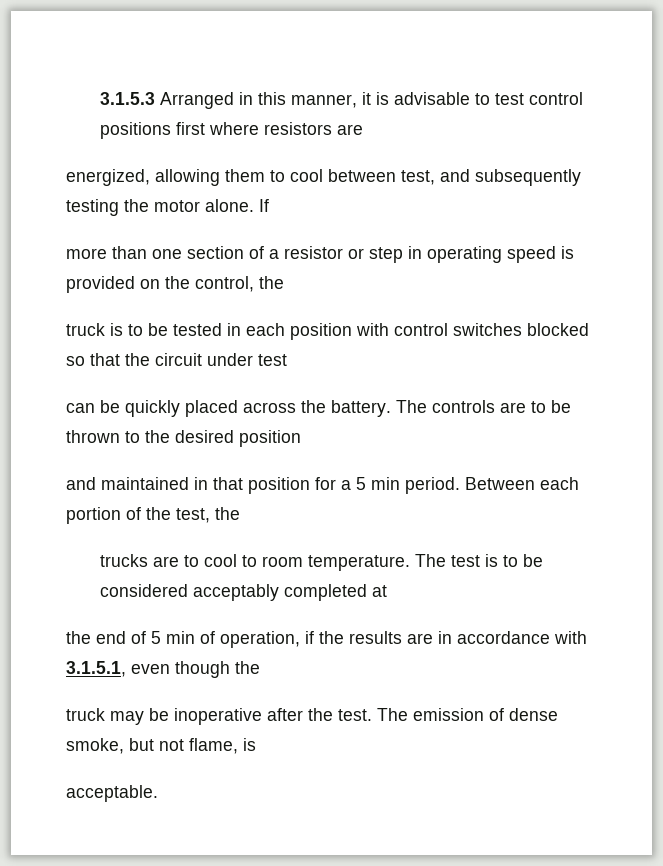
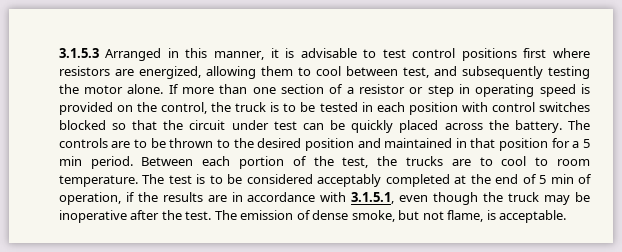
- 3.1.5.3 Arranged in this manner, it is advisable to test control positions first where resistors are
- energized, allowing them to cool between test, and subsequently testing the motor alone.
+ 3.1.5.3 Arranged in this manner, it is advisable to test control positions first where resistors are energized, allowing them to cool between test, and subsequently testing the motor alone.
- If
- more than one section of a resistor or step in operating speed is provided on the control, the
- truck is to be tested in each position with control switches blocked so that the circuit under test
- can be quickly placed across the battery.
+ If more than one section of a resistor or step in operating speed is provided on the control, the truck is to be tested in each position with control switches blocked so that the circuit under test can be quickly placed across the battery.
- The controls are to be thrown to the desired position
- and maintained in that position for a 5 min period.
+ The controls are to be thrown to the desired position and maintained in that position for a 5 min period.
- Between each portion of the test, the
- trucks are to cool to room temperature.
+ Between each portion of the test, the trucks are to cool to room temperature.
- The test is to be considered acceptably completed at
- the end of 5 min of operation, if the results are in accordance with 3.1.5.1, even though the
- truck may be inoperative after the test.
+ The test is to be considered acceptably completed at the end of 5 min of operation, if the results are in accordance with 3.1.5.1, even though the truck may be inoperative after the test.
- The emission of dense smoke, but not flame, is
- acceptable.
+ The emission of dense smoke, but not flame, is acceptable.

